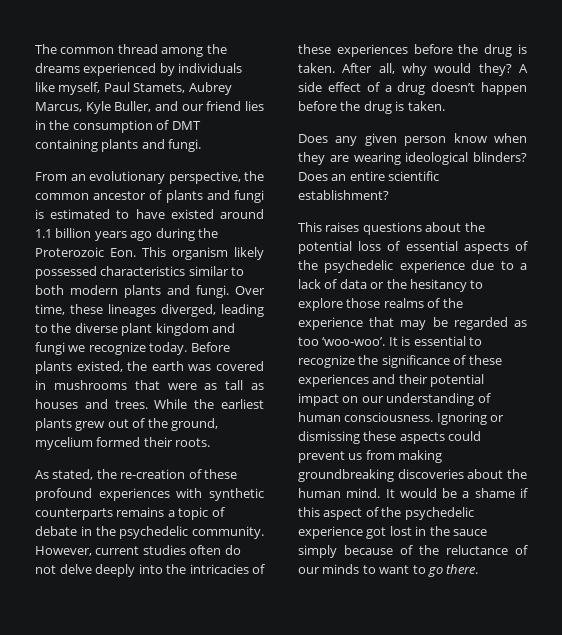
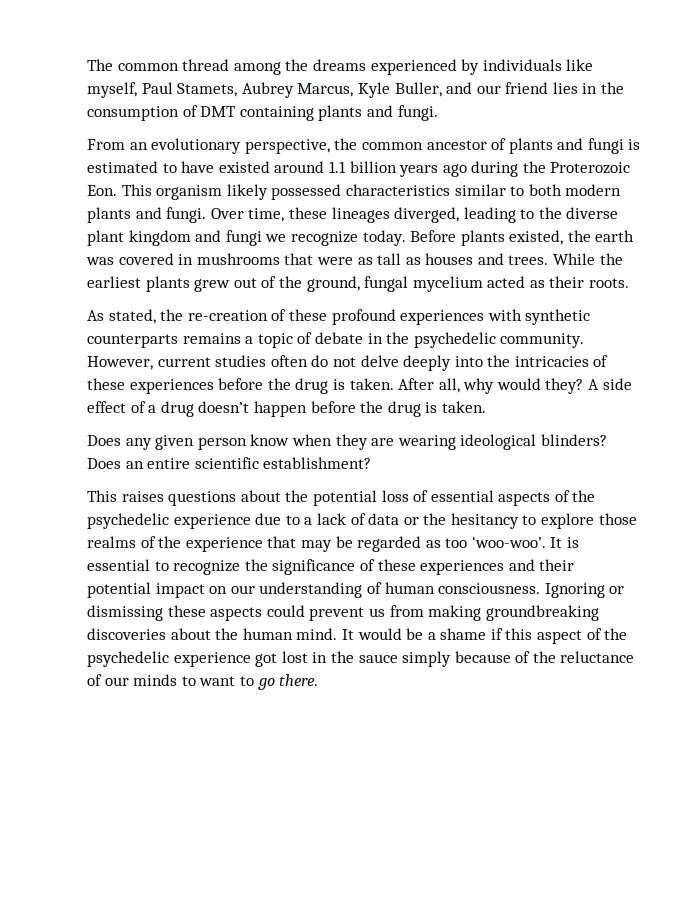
- While the earliest plants grew out of the ground, mycelium formed their roots.
+ While the earliest plants grew out of the ground, fungal mycelium acted as their roots.

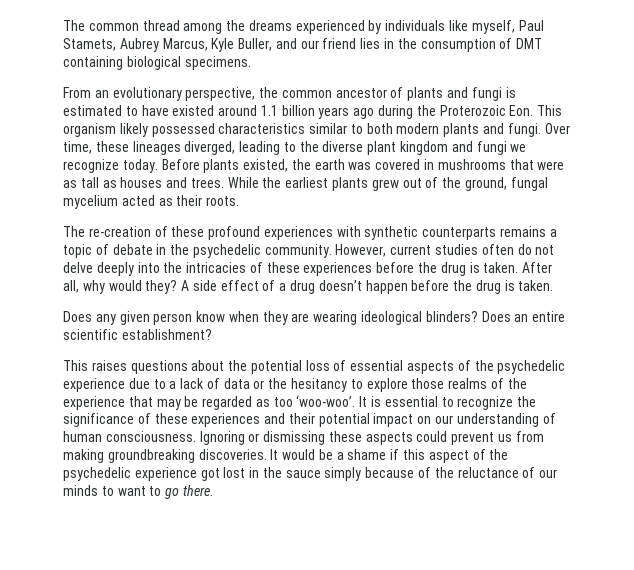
- The common thread among the dreams experienced by individuals like myself, Paul Stamets, Aubrey Marcus, Kyle Buller, and our friend lies in the consumption of DMT containing plants and fungi.
+ The common thread among the dreams experienced by individuals like myself, Paul Stamets, Aubrey Marcus, Kyle Buller, and our friend lies in the consumption of DMT containing biological specimens.
- As stated, the re-creation of these profound experiences with synthetic counterparts remains a topic of debate in the psychedelic community.
+ The re-creation of these profound experiences with synthetic counterparts remains a topic of debate in the psychedelic community.
- Ignoring or dismissing these aspects could prevent us from making groundbreaking discoveries about the human mind.
+ Ignoring or dismissing these aspects could prevent us from making groundbreaking discoveries.

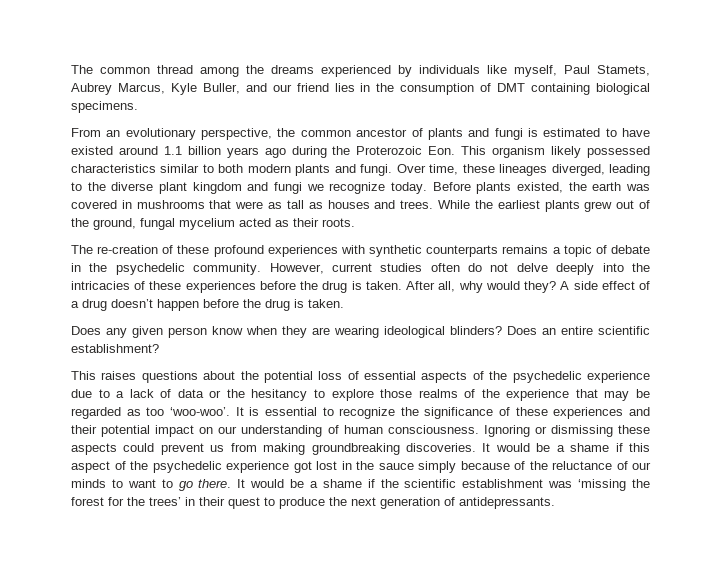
+ It would be a shame if the scientific establishment was ‘missing the forest for the trees’ in their quest to produce the next generation of antidepressants.

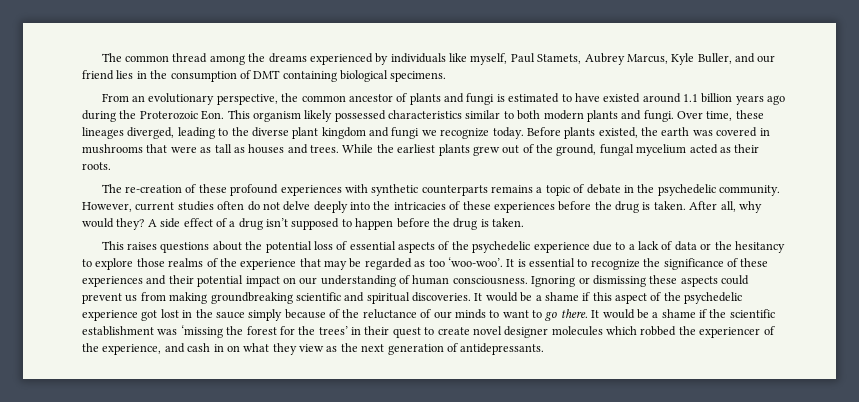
- A side effect of a drug doesn’t happen before the drug is taken.
+ A side effect of a drug isn’t supposed to happen before the drug is taken.
- Does any given person know when they are wearing ideological blinders? Does an entire scientific establishment?
- Ignoring or dismissing these aspects could prevent us from making groundbreaking discoveries.
+ Ignoring or dismissing these aspects could prevent us from making groundbreaking scientific and spiritual discoveries.
- It would be a shame if the scientific establishment was ‘missing the forest for the trees’ in their quest to produce the next generation of antidepressants.
+ It would be a shame if the scientific establishment was ‘missing the forest for the trees’ in their quest to create novel designer molecules which robbed the experiencer of the experience, and cash in on what they view as the next generation of antidepressants.

